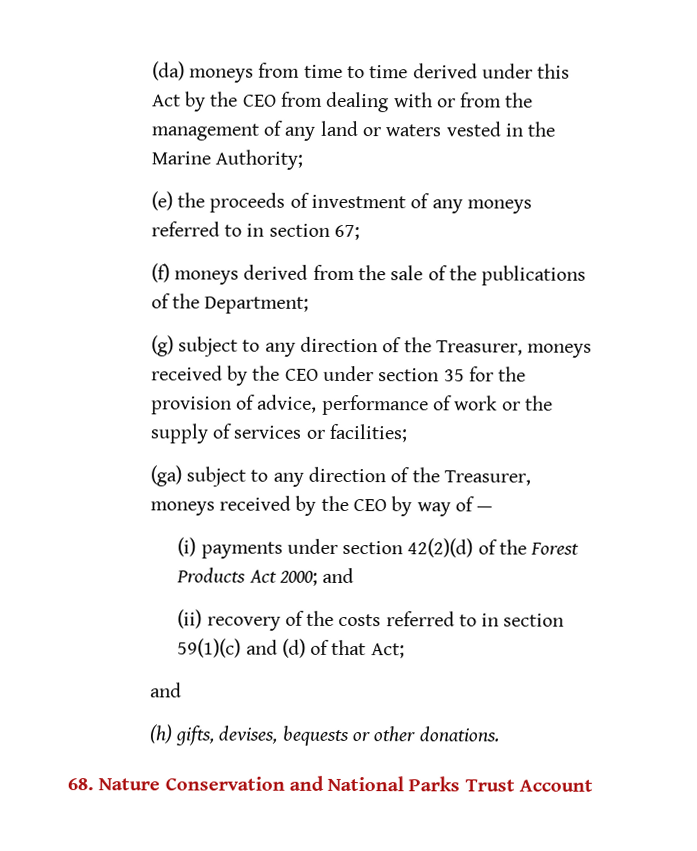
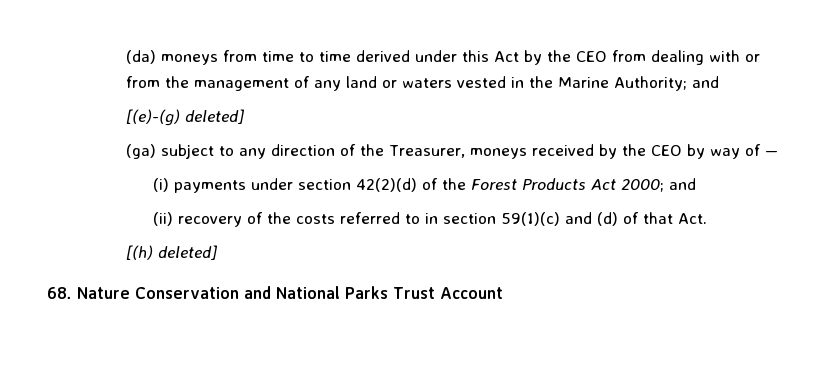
- (da) moneys from time to time derived under this Act by the CEO from dealing with or from the management of any land or waters vested in the Marine Authority;
- (e) the proceeds of investment of any moneys referred to in section 67;
- (f) moneys derived from the sale of the publications of the Department;
- (g) subject to any direction of the Treasurer, moneys received by the CEO under section 35 for the provision of advice, performance of work or the supply of services or facilities;
+ (da) moneys from time to time derived under this Act by the CEO from dealing with or from the management of any land or waters vested in the Marine Authority; and
+ [(e)-(g) deleted]
- (ii) recovery of the costs referred to in section 59(1)(c) and (d) of that Act;
- and
- (h) gifts, devises, bequests or other donations.
+ (ii) recovery of the costs referred to in section 59(1)(c) and (d) of that Act.
+ [(h) deleted]

